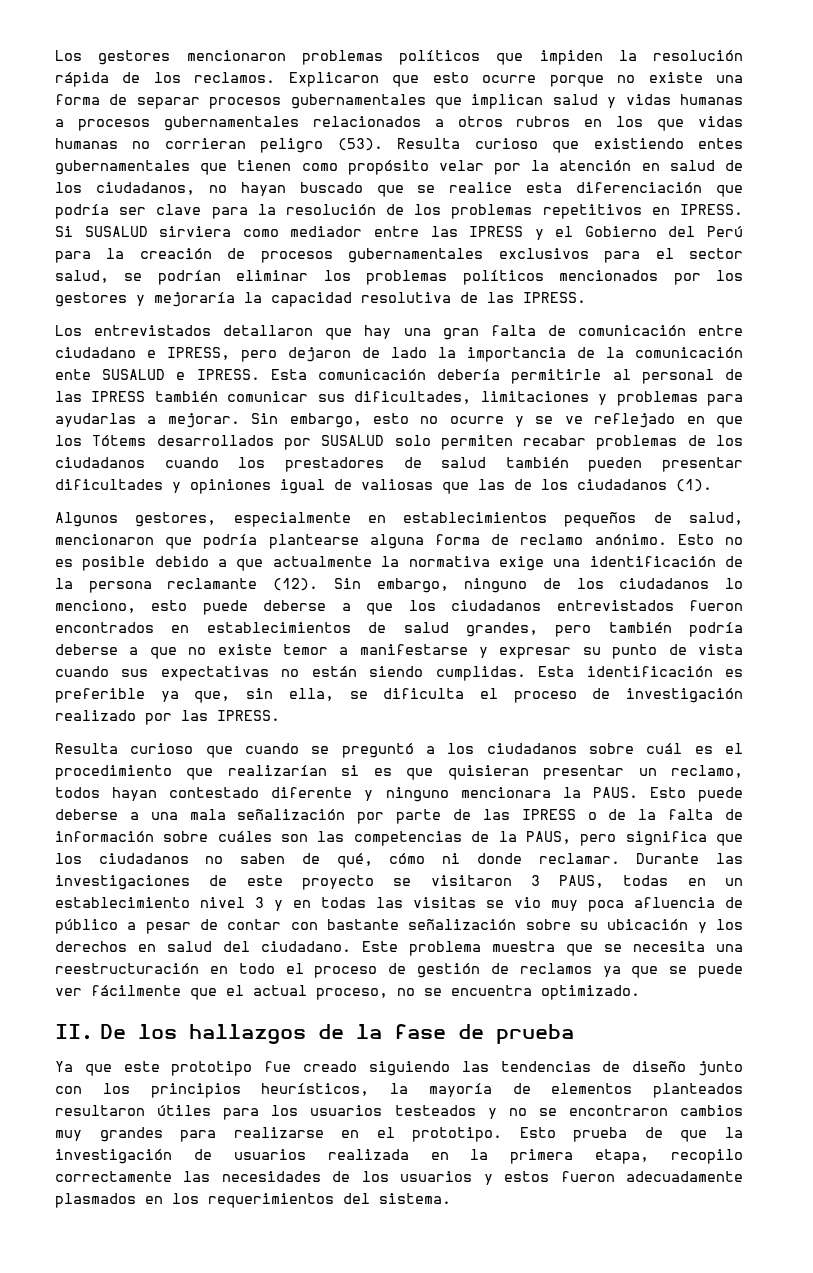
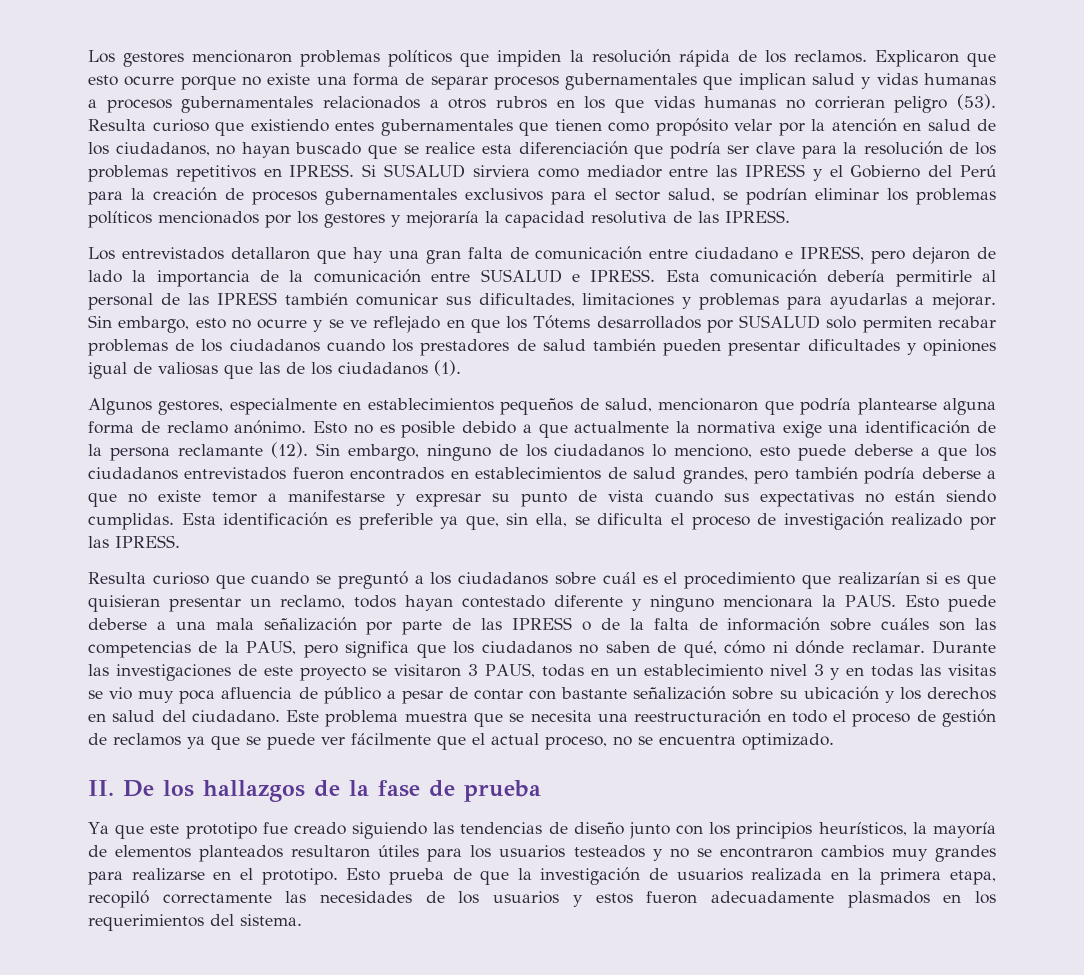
- Los entrevistados detallaron que hay una gran falta de comunicación entre ciudadano e IPRESS, pero dejaron de lado la importancia de la comunicación ente SUSALUD e IPRESS.
+ Los entrevistados detallaron que hay una gran falta de comunicación entre ciudadano e IPRESS, pero dejaron de lado la importancia de la comunicación entre SUSALUD e IPRESS.
- Esto puede deberse a una mala señalización por parte de las IPRESS o de la falta de información sobre cuáles son las competencias de la PAUS, pero significa que los ciudadanos no saben de qué, cómo ni donde reclamar.
+ Esto puede deberse a una mala señalización por parte de las IPRESS o de la falta de información sobre cuáles son las competencias de la PAUS, pero significa que los ciudadanos no saben de qué, cómo ni dónde reclamar.
- Esto prueba de que la investigación de usuarios realizada en la primera etapa, recopilo correctamente las necesidades de los usuarios y estos fueron adecuadamente plasmados en los requerimientos del sistema.
+ Esto prueba de que la investigación de usuarios realizada en la primera etapa, recopiló correctamente las necesidades de los usuarios y estos fueron adecuadamente plasmados en los requerimientos del sistema.

